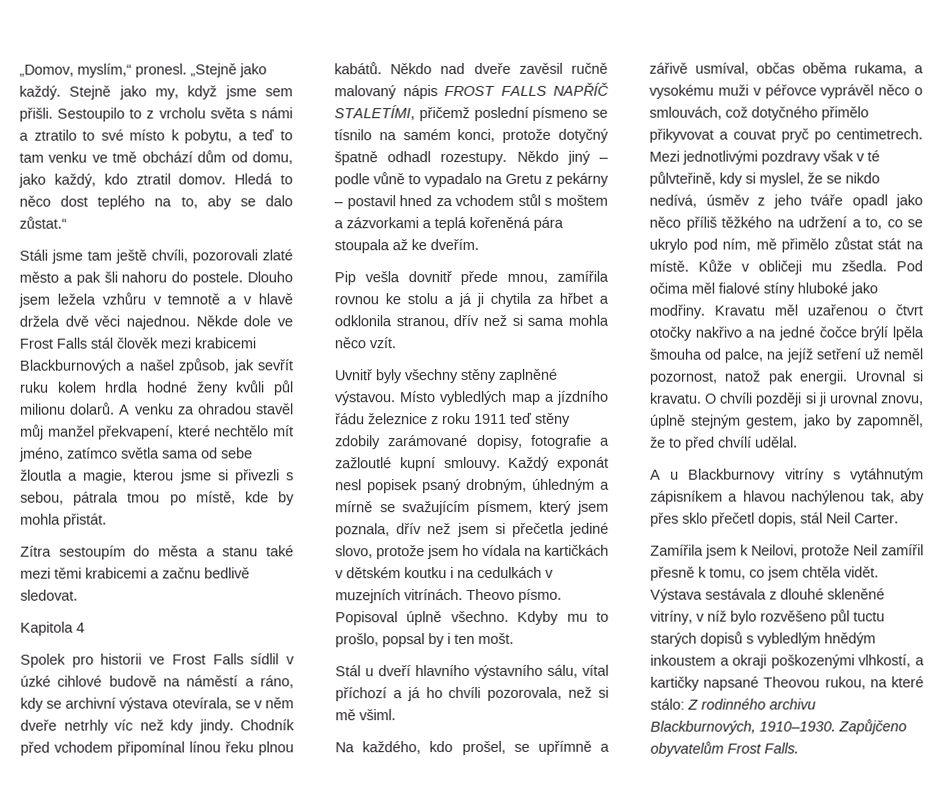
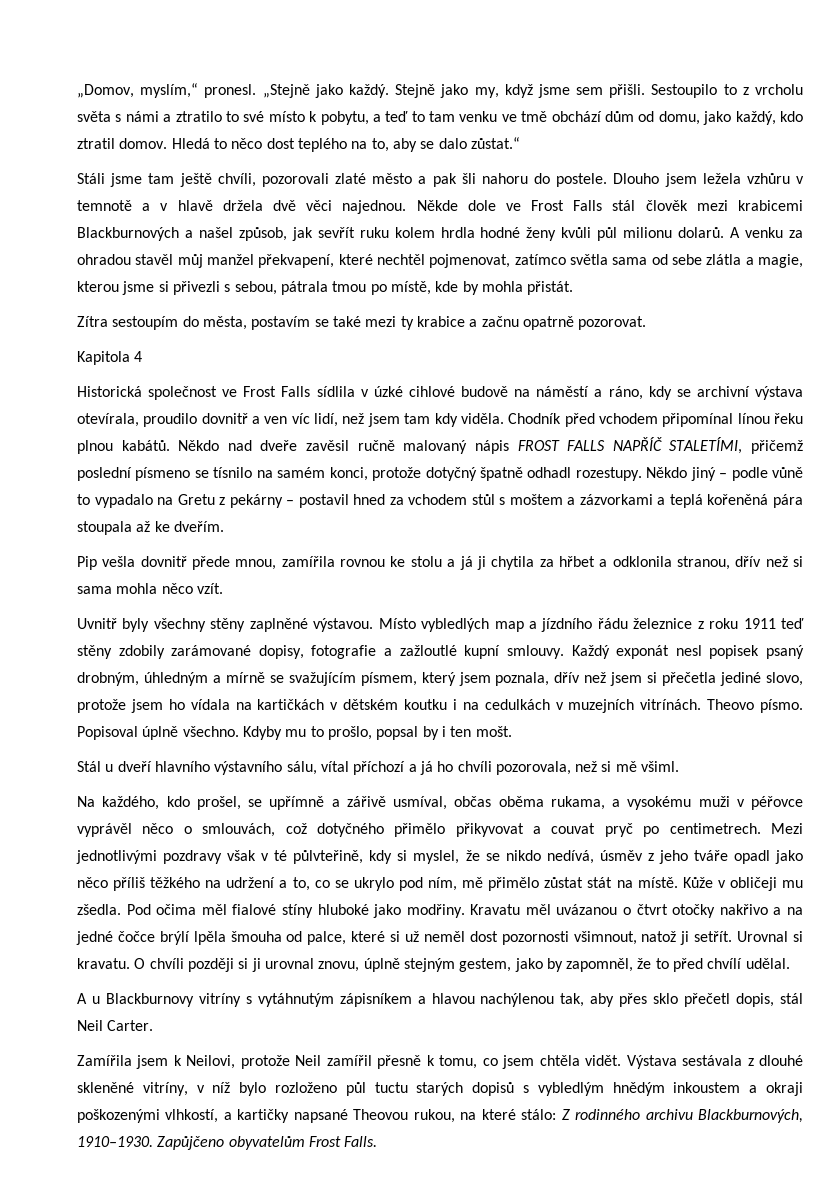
- A venku za ohradou stavěl můj manžel překvapení, které nechtělo mít jméno, zatímco světla sama od sebe žloutla a magie, kterou jsme si přivezli s sebou, pátrala tmou po místě, kde by mohla přistát.
+ A venku za ohradou stavěl můj manžel překvapení, které nechtěl pojmenovat, zatímco světla sama od sebe zlátla a magie, kterou jsme si přivezli s sebou, pátrala tmou po místě, kde by mohla přistát.
- Zítra sestoupím do města a stanu také mezi těmi krabicemi a začnu bedlivě sledovat.
+ Zítra sestoupím do města, postavím se také mezi ty krabice a začnu opatrně pozorovat.
- Spolek pro historii ve Frost Falls sídlil v úzké cihlové budově na náměstí a ráno, kdy se archivní výstava otevírala, se v něm dveře netrhly víc než kdy jindy.
+ Historická společnost ve Frost Falls sídlila v úzké cihlové budově na náměstí a ráno, kdy se archivní výstava otevírala, proudilo dovnitř a ven víc lidí, než jsem tam kdy viděla.
- Kravatu měl uzařenou o čtvrt otočky nakřivo a na jedné čočce brýlí lpěla šmouha od palce, na jejíž setření už neměl pozornost, natož pak energii.
+ Kravatu měl uvázanou o čtvrt otočky nakřivo a na jedné čočce brýlí lpěla šmouha od palce, které si už neměl dost pozornosti všimnout, natož ji setřít.
- Výstava sestávala z dlouhé skleněné vitríny, v níž bylo rozvěšeno půl tuctu starých dopisů s vybledlým hnědým inkoustem a okraji poškozenými vlhkostí, a kartičky napsané Theovou rukou, na které stálo: Z rodinného archivu Blackburnových, 1910–1930.
+ Výstava sestávala z dlouhé skleněné vitríny, v níž bylo rozloženo půl tuctu starých dopisů s vybledlým hnědým inkoustem a okraji poškozenými vlhkostí, a kartičky napsané Theovou rukou, na které stálo: Z rodinného archivu Blackburnových, 1910–1930.

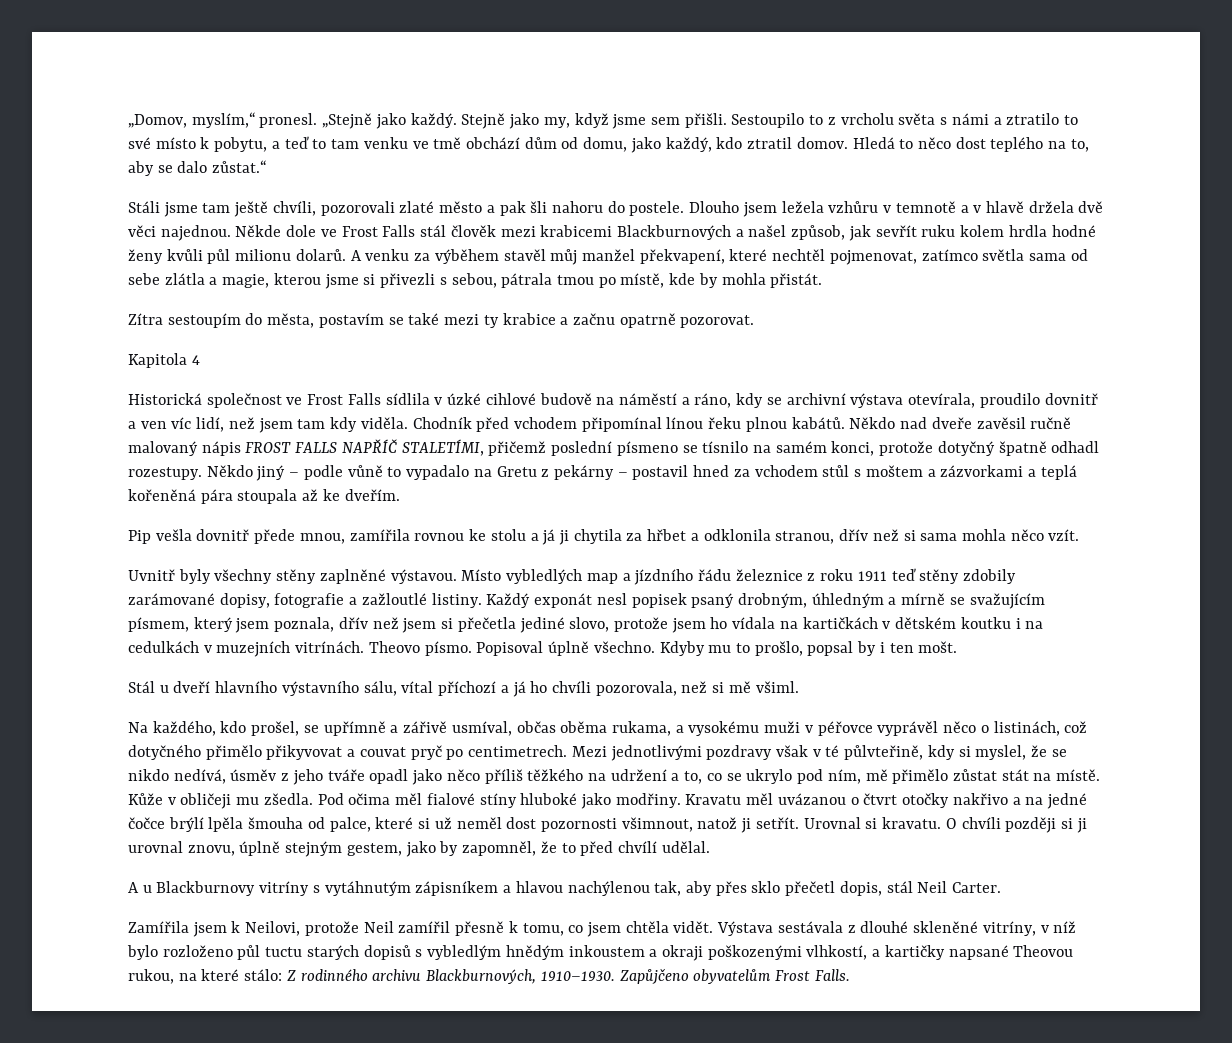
- A venku za ohradou stavěl můj manžel překvapení, které nechtěl pojmenovat, zatímco světla sama od sebe zlátla a magie, kterou jsme si přivezli s sebou, pátrala tmou po místě, kde by mohla přistát.
+ A venku za výběhem stavěl můj manžel překvapení, které nechtěl pojmenovat, zatímco světla sama od sebe zlátla a magie, kterou jsme si přivezli s sebou, pátrala tmou po místě, kde by mohla přistát.
- Místo vybledlých map a jízdního řádu železnice z roku 1911 teď stěny zdobily zarámované dopisy, fotografie a zažloutlé kupní smlouvy.
+ Místo vybledlých map a jízdního řádu železnice z roku 1911 teď stěny zdobily zarámované dopisy, fotografie a zažloutlé listiny.
- Na každého, kdo prošel, se upřímně a zářivě usmíval, občas oběma rukama, a vysokému muži v péřovce vyprávěl něco o smlouvách, což dotyčného přimělo přikyvovat a couvat pryč po centimetrech.
+ Na každého, kdo prošel, se upřímně a zářivě usmíval, občas oběma rukama, a vysokému muži v péřovce vyprávěl něco o listinách, což dotyčného přimělo přikyvovat a couvat pryč po centimetrech.

